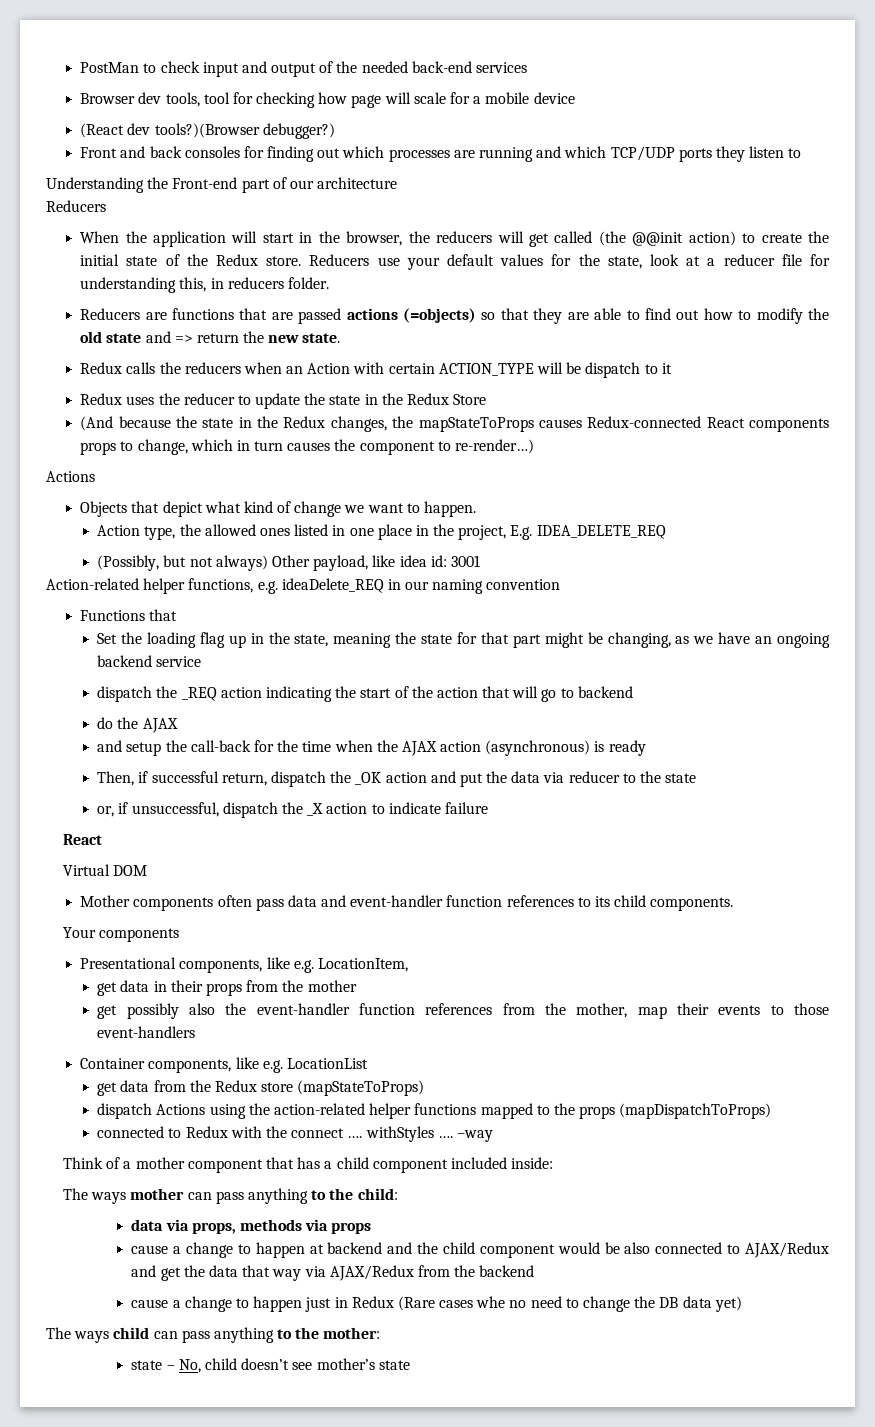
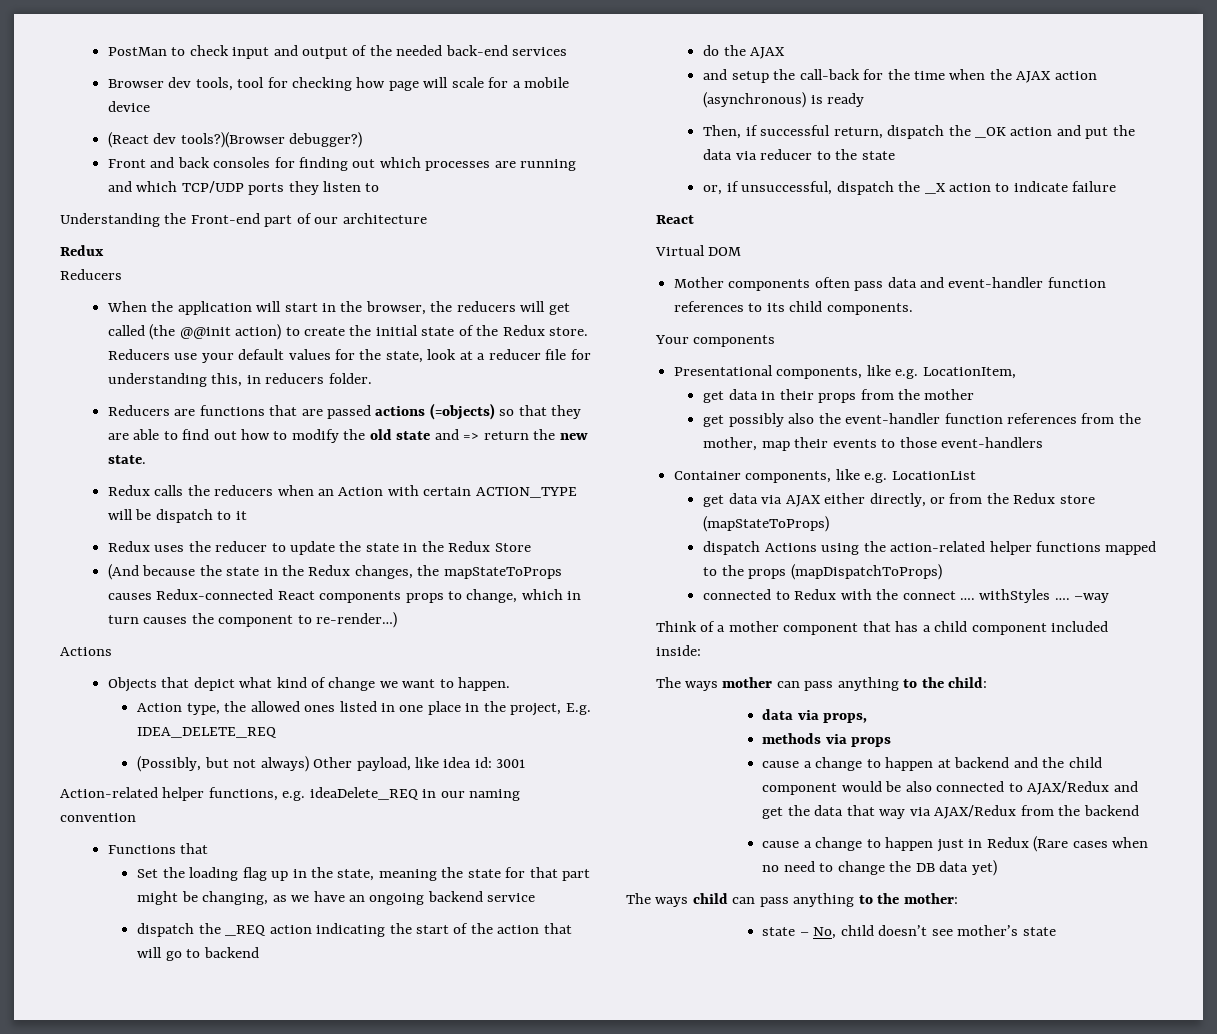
  Understanding the Front-end part of our architecture
+ Redux
- get data from the Redux store (mapStateToProps)
+ get data via AJAX either directly, or from the Redux store (mapStateToProps)
- data via props, methods via props
+ data via props,
+ methods via props
- cause a change to happen just in Redux (Rare cases whe no need to change the DB data yet)
+ cause a change to happen just in Redux (Rare cases when no need to change the DB data yet)

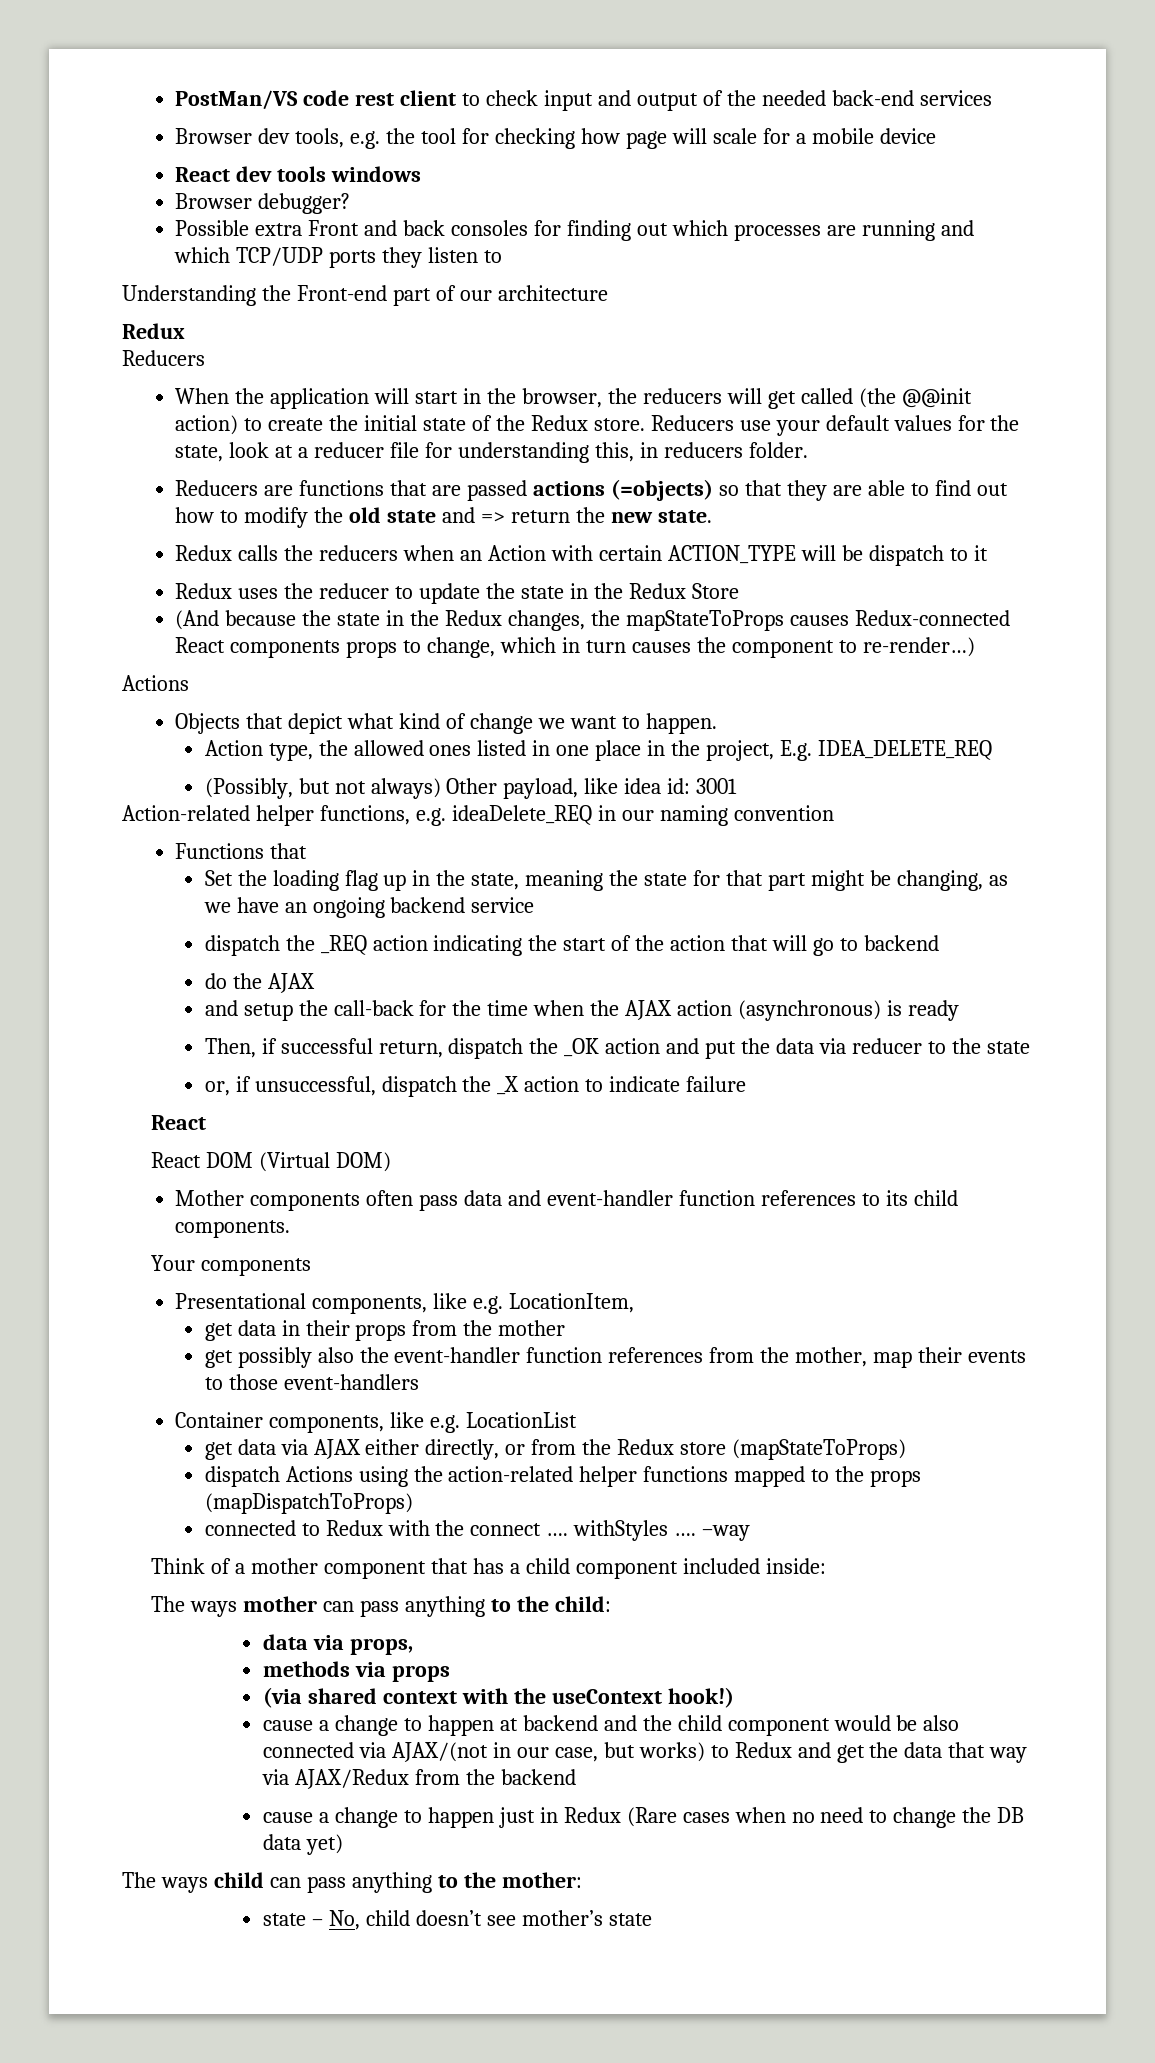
- PostMan to check input and output of the needed back-end services
+ PostMan/VS code rest client to check input and output of the needed back-end services
- Browser dev tools, tool for checking how page will scale for a mobile device
+ Browser dev tools, e.g. the tool for checking how page will scale for a mobile device
- (React dev tools?)(Browser debugger?)
- Front and back consoles for finding out which processes are running and which TCP/UDP ports they listen to
+ React dev tools windows
+ Browser debugger?
+ Possible extra Front and back consoles for finding out which processes are running and which TCP/UDP ports they listen to
- Virtual DOM
+ React DOM (Virtual DOM)
+ (via shared context with the useContext hook!)
- cause a change to happen at backend and the child component would be also connected to AJAX/Redux and get the data that way via AJAX/Redux from the backend
+ cause a change to happen at backend and the child component would be also connected via AJAX/(not in our case, but works) to Redux and get the data that way via AJAX/Redux from the backend

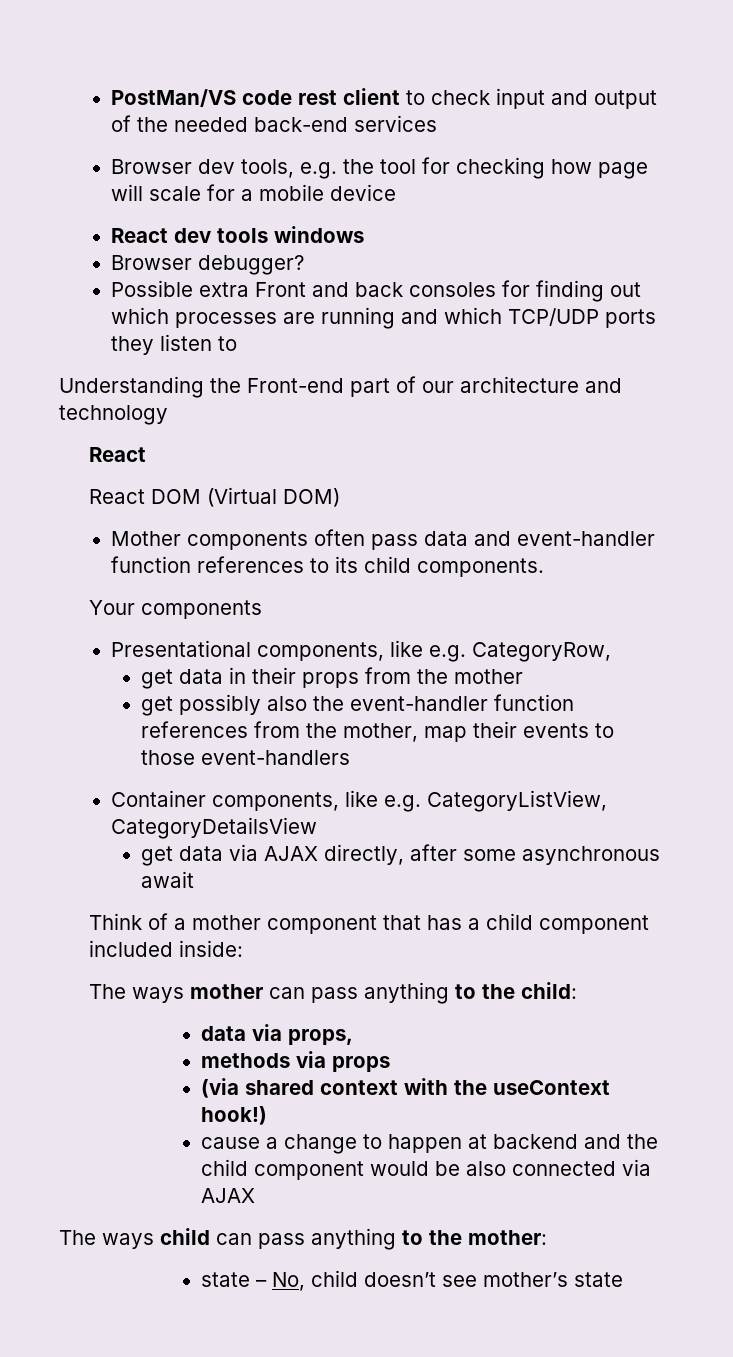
- Understanding the Front-end part of our architecture
- Redux
- Reducers
- When the application will start in the browser, the reducers will get called (the @@init action) to create the initial state of the Redux store. Reducers use your default values for the state, look at a reducer file for understanding this, in reducers folder.
- Reducers are functions that are passed actions (=objects) so that they are able to find out how to modify the old state and => return the new state.
- Redux calls the reducers when an Action with certain ACTION_TYPE will be dispatch to it
- Redux uses the reducer to update the state in the Redux Store
- (And because the state in the Redux changes, the mapStateToProps causes Redux-connected React components props to change, which in turn causes the component to re-render…)
- Actions
- Objects that depict what kind of change we want to happen.
- Action type, the allowed ones listed in one place in the project, E.g. IDEA_DELETE_REQ
- (Possibly, but not always) Other payload, like idea id: 3001
- Action-related helper functions, e.g. ideaDelete_REQ in our naming convention
- Functions that
- Set the loading flag up in the state, meaning the state for that part might be changing, as we have an ongoing backend service
- dispatch the _REQ action indicating the start of the action that will go to backend
- do the AJAX
- and setup the call-back for the time when the AJAX action (asynchronous) is ready
- Then, if successful return, dispatch the _OK action and put the data via reducer to the state
- or, if unsuccessful, dispatch the _X action to indicate failure
+ Understanding the Front-end part of our architecture and technology
- Presentational components, like e.g. LocationItem,
+ Presentational components, like e.g. CategoryRow,
- Container components, like e.g. LocationList
+ Container components, like e.g. CategoryListView, CategoryDetailsView
- get data via AJAX either directly, or from the Redux store (mapStateToProps)
- dispatch Actions using the action-related helper functions mapped to the props (mapDispatchToProps)
- connected to Redux with the connect …. withStyles …. –way
+ get data via AJAX directly, after some asynchronous await
- cause a change to happen at backend and the child component would be also connected via AJAX/(not in our case, but works) to Redux and get the data that way via AJAX/Redux from the backend
- cause a change to happen just in Redux (Rare cases when no need to change the DB data yet)
+ cause a change to happen at backend and the child component would be also connected via AJAX

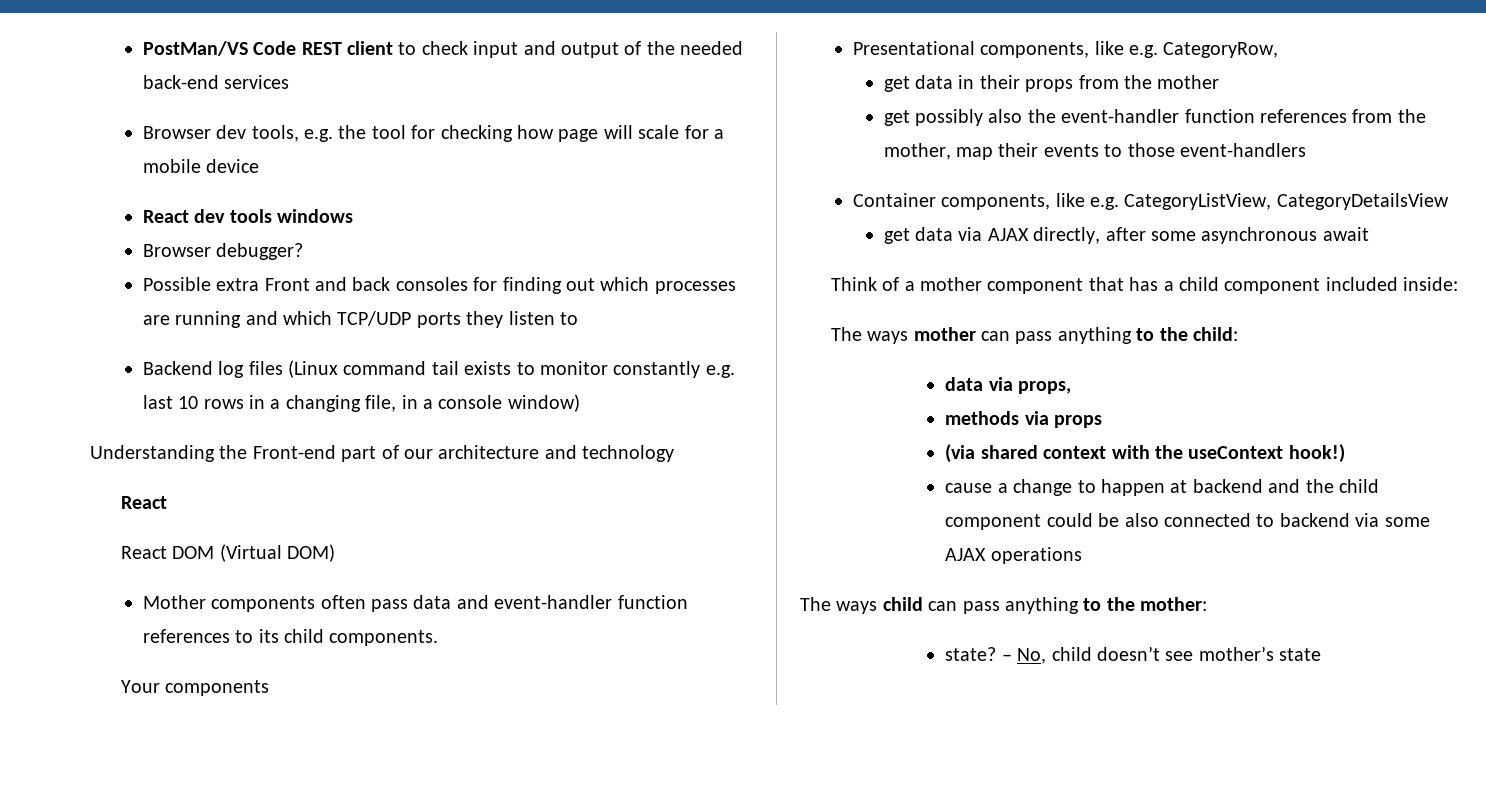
- PostMan/VS code rest client to check input and output of the needed back-end services
+ PostMan/VS Code REST client to check input and output of the needed back-end services
+ Backend log files (Linux command tail exists to monitor constantly e.g. last 10 rows in a changing file, in a console window)
- cause a change to happen at backend and the child component would be also connected via AJAX
+ cause a change to happen at backend and the child component could be also connected to backend via some AJAX operations
- state – No, child doesn’t see mother’s state
+ state? – No, child doesn’t see mother’s state

